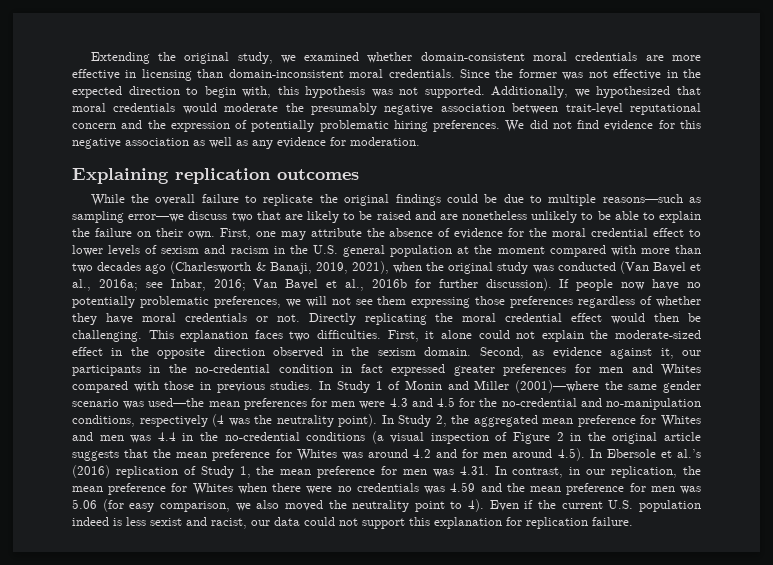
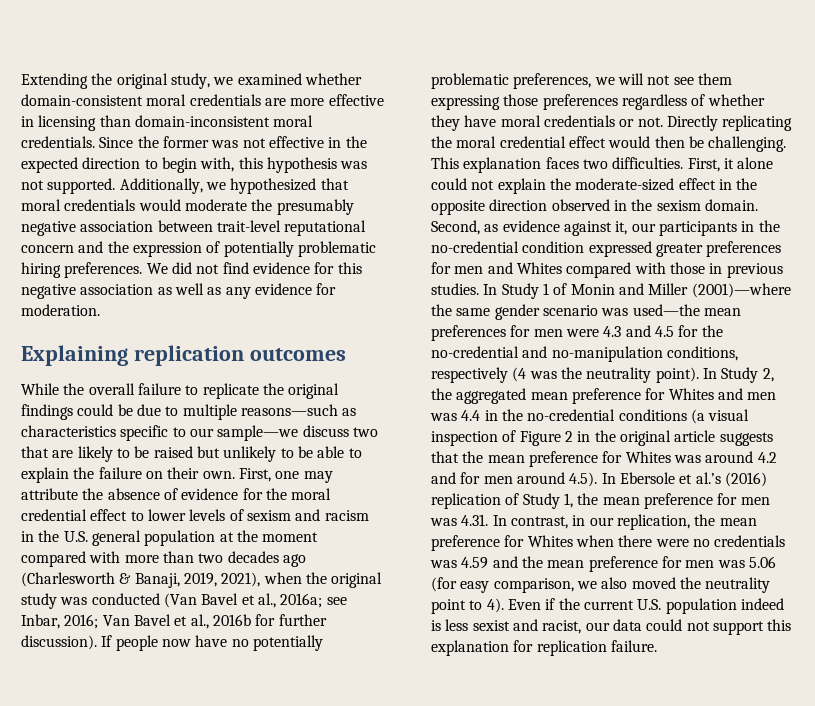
- While the overall failure to replicate the original findings could be due to multiple reasons—such as sampling error—we discuss two that are likely to be raised and are nonetheless unlikely to be able to explain the failure on their own.
+ While the overall failure to replicate the original findings could be due to multiple reasons—such as characteristics specific to our sample—we discuss two that are likely to be raised but unlikely to be able to explain the failure on their own.
- Second, as evidence against it, our participants in the no-credential condition in fact expressed greater preferences for men and Whites compared with those in previous studies.
+ Second, as evidence against it, our participants in the no-credential condition expressed greater preferences for men and Whites compared with those in previous studies.

